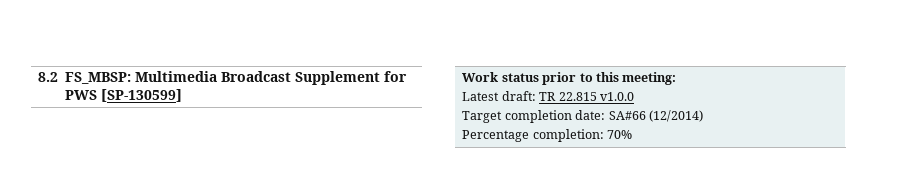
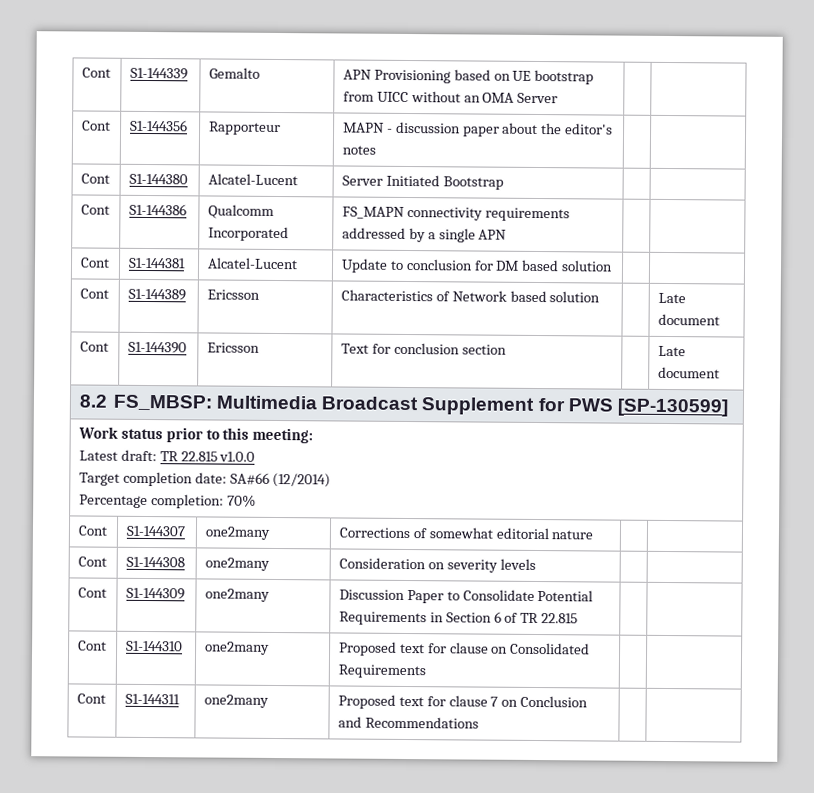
+ Cont | S1-144339 | Gemalto | APN Provisioning based on UE bootstrap from UICC without an OMA Server | |
+ Cont | S1-144356 | Rapporteur | MAPN - discussion paper about the editor's notes | |
+ Cont | S1-144380 | Alcatel-Lucent | Server Initiated Bootstrap | |
+ Cont | S1-144386 | Qualcomm Incorporated | FS_MAPN connectivity requirements addressed by a single APN | |
+ Cont | S1-144381 | Alcatel-Lucent | Update to conclusion for DM based solution | |
+ Cont | S1-144389 | Ericsson | Characteristics of Network based solution | | Late document
+ Cont | S1-144390 | Ericsson | Text for conclusion section | | Late document
+ Cont | S1-144307 | one2many | Corrections of somewhat editorial nature | |
+ Cont | S1-144308 | one2many | Consideration on severity levels | |
+ Cont | S1-144309 | one2many | Discussion Paper to Consolidate Potential Requirements in Section 6 of TR 22.815 | |
+ Cont | S1-144310 | one2many | Proposed text for clause on Consolidated Requirements | |
+ Cont | S1-144311 | one2many | Proposed text for clause 7 on Conclusion and Recommendations | |

